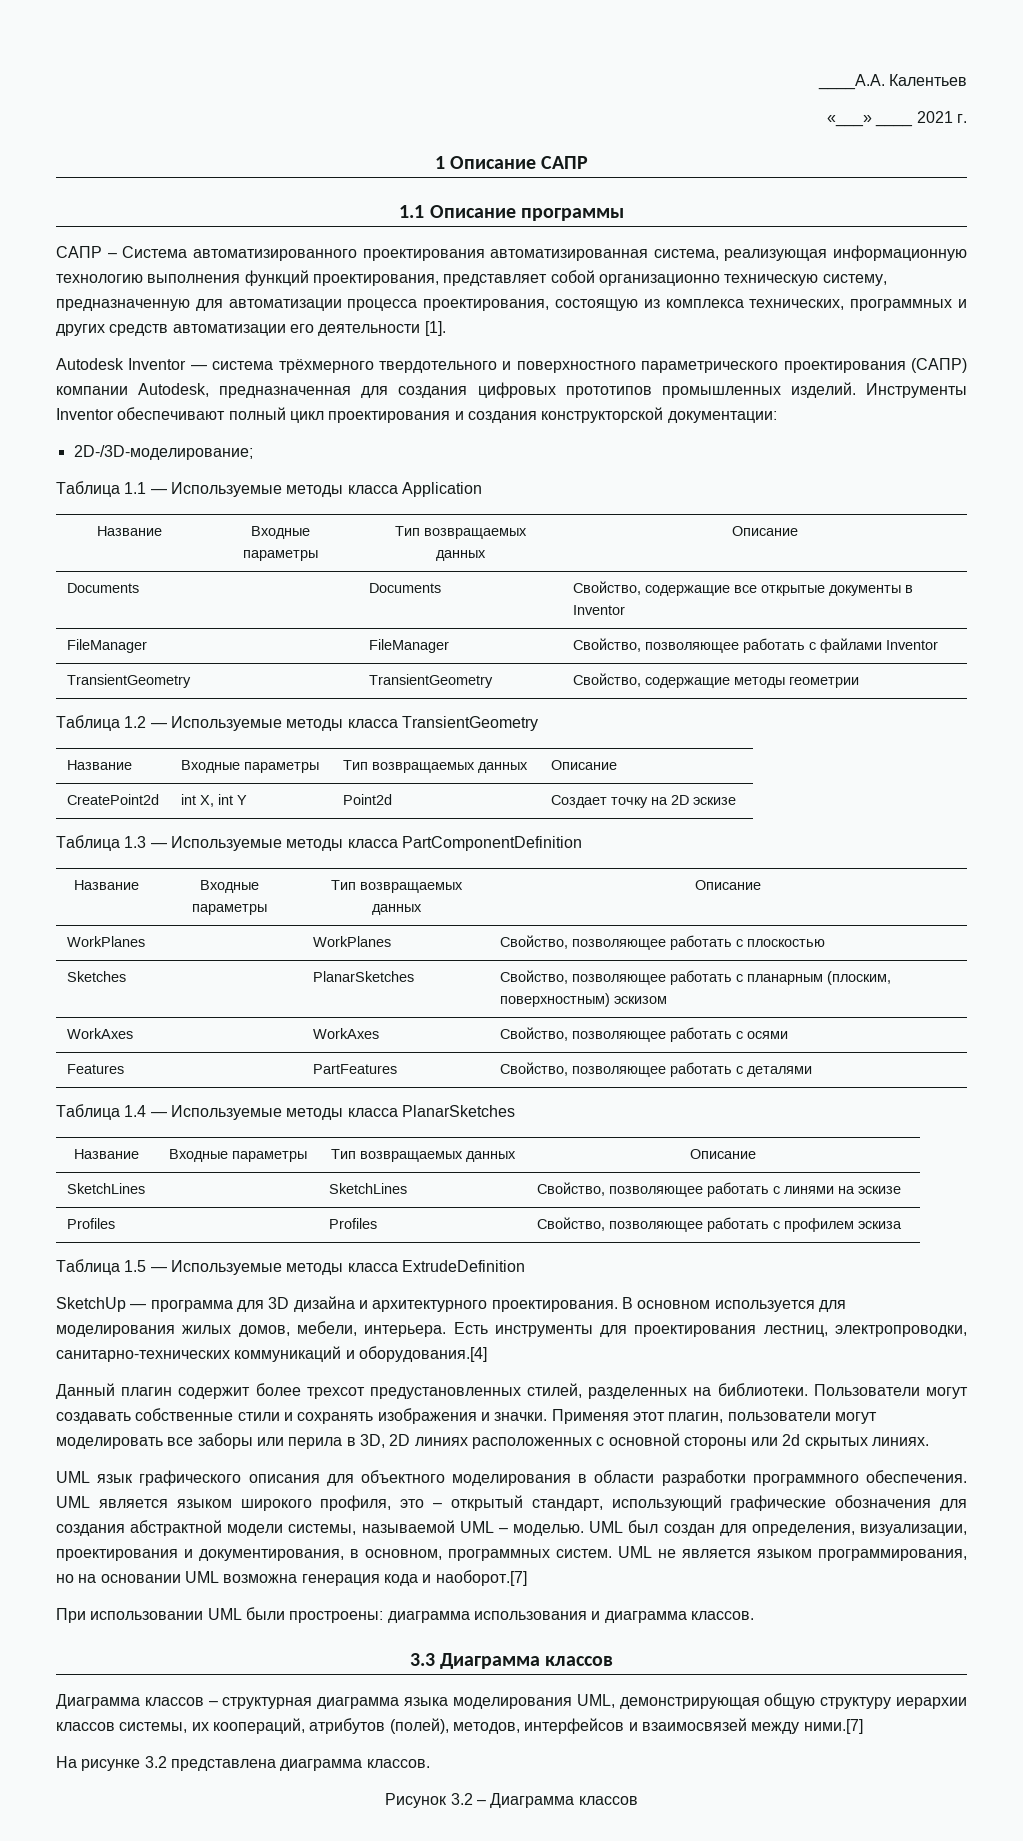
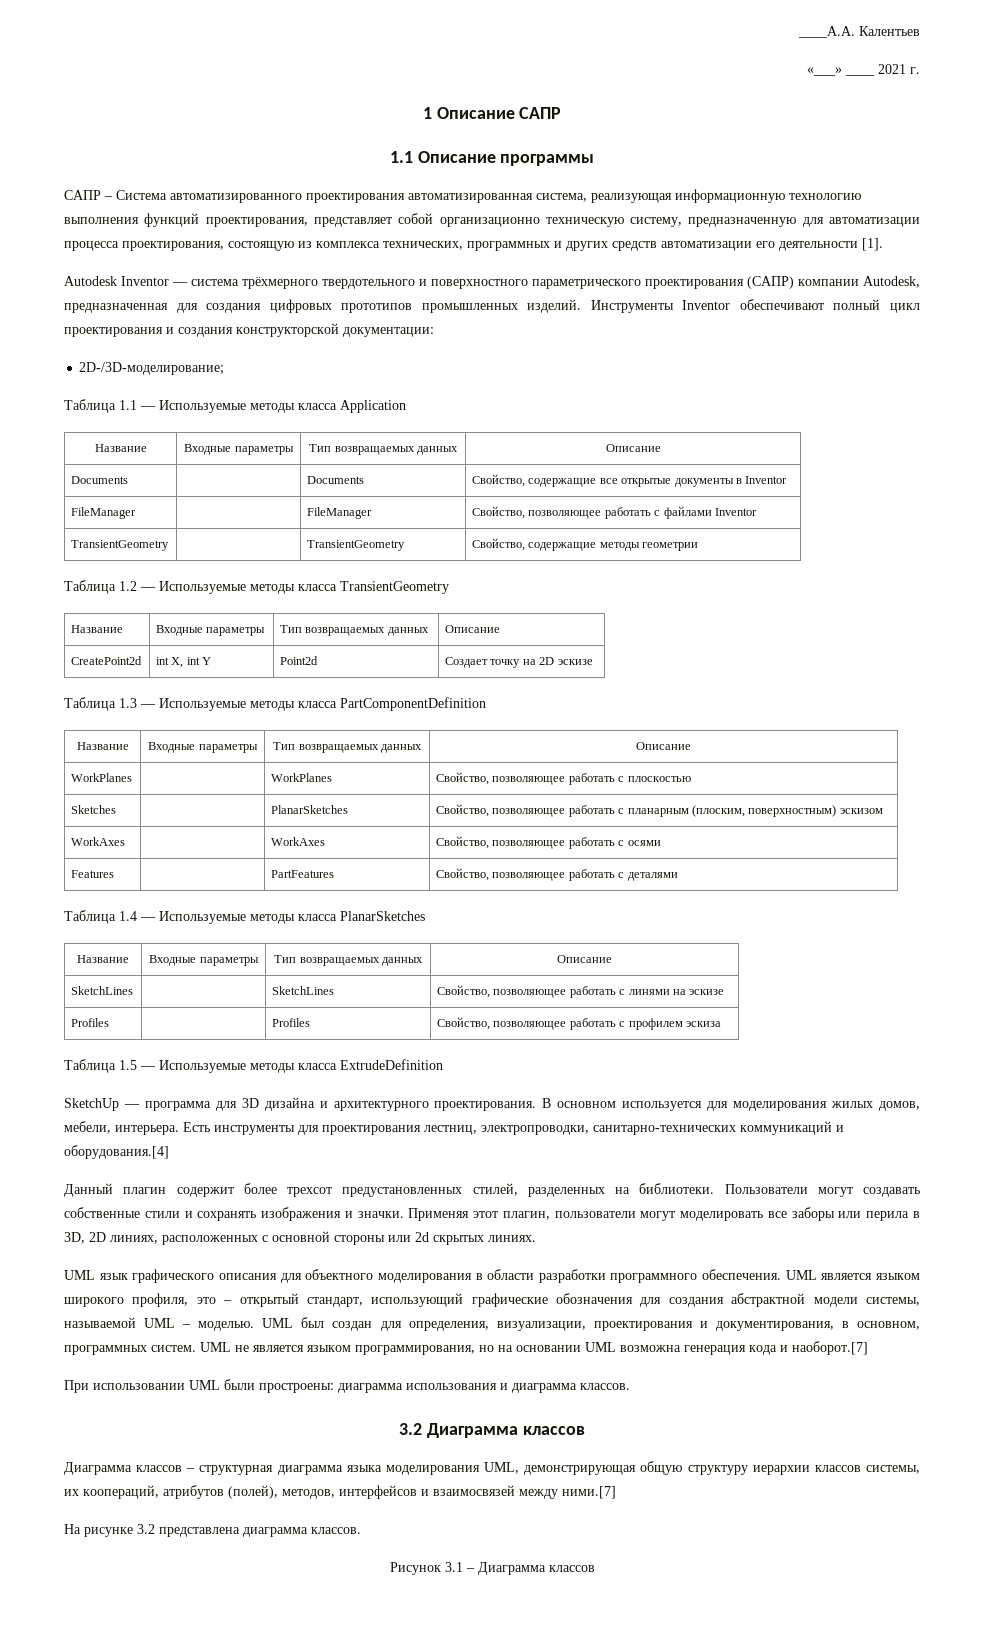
- Применяя этот плагин, пользователи могут моделировать все заборы или перила в 3D, 2D линиях расположенных с основной стороны или 2d скрытых линиях.
+ Применяя этот плагин, пользователи могут моделировать все заборы или перила в 3D, 2D линиях, расположенных с основной стороны или 2d скрытых линиях.
- 3.3 Диаграмма классов
+ 3.2 Диаграмма классов
- Рисунок 3.2 – Диаграмма классов
+ Рисунок 3.1 – Диаграмма классов

